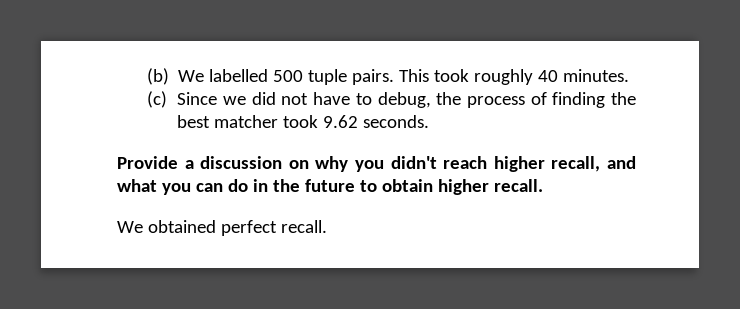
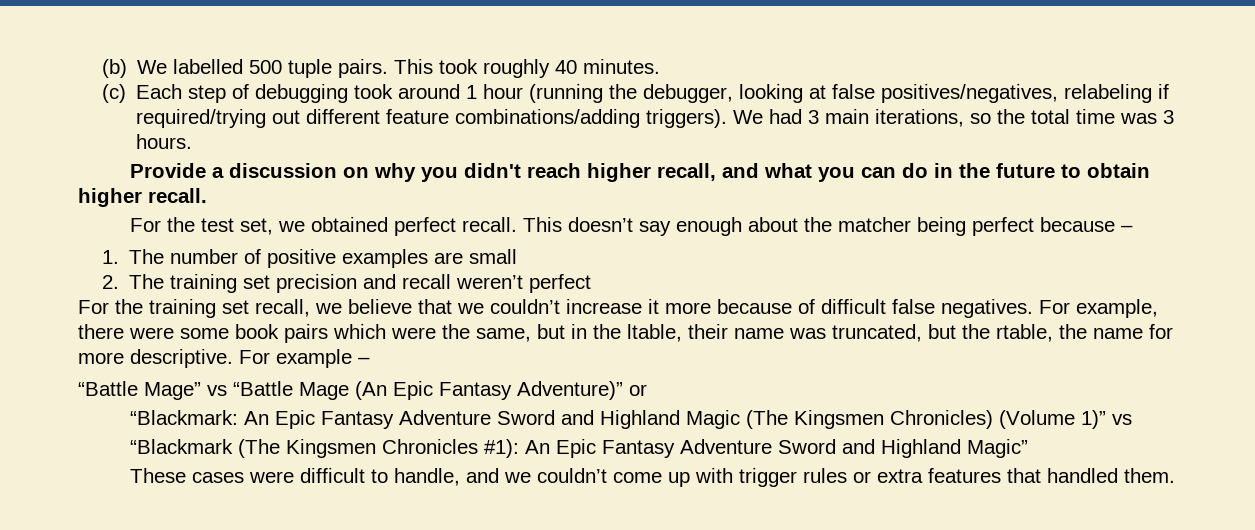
- (c) Since we did not have to debug, the process of finding the best matcher took 9.62 seconds.
+ (c) Each step of debugging took around 1 hour (running the debugger, looking at false positives/negatives, relabeling if required/trying out different feature combinations/adding triggers). We had 3 main iterations, so the total time was 3 hours.
- We obtained perfect recall.
+ For the test set, we obtained perfect recall. This doesn’t say enough about the matcher being perfect because –
+ 1. The number of positive examples are small
+ 2. The training set precision and recall weren’t perfect
+ For the training set recall, we believe that we couldn’t increase it more because of difficult false negatives. For example, there were some book pairs which were the same, but in the ltable, their name was truncated, but the rtable, the name for more descriptive. For example –
+ “Battle Mage” vs “Battle Mage (An Epic Fantasy Adventure)” or
+ “Blackmark: An Epic Fantasy Adventure Sword and Highland Magic (The Kingsmen Chronicles) (Volume 1)” vs
+ “Blackmark (The Kingsmen Chronicles #1): An Epic Fantasy Adventure Sword and Highland Magic”
+ These cases were difficult to handle, and we couldn’t come up with trigger rules or extra features that handled them.

